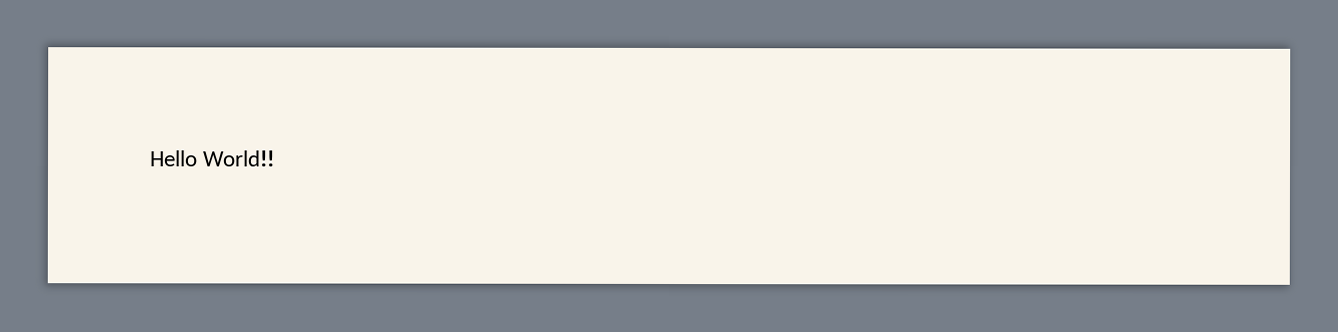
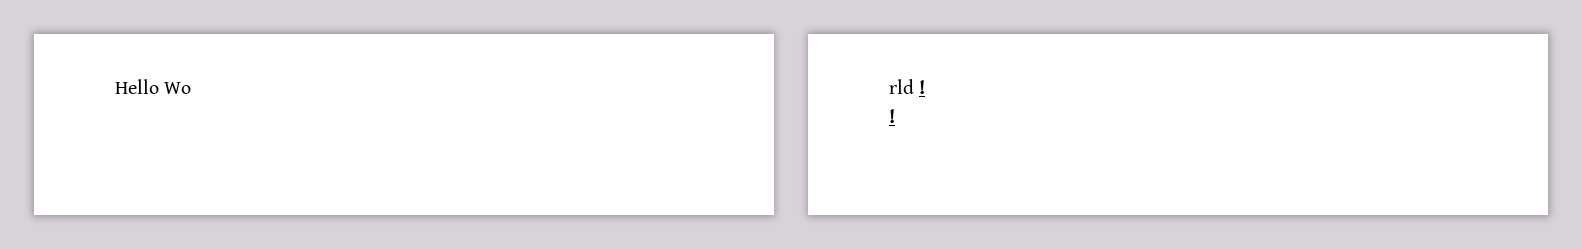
- Hello World!!
+ Hello Wo
+ rld !
+ !

